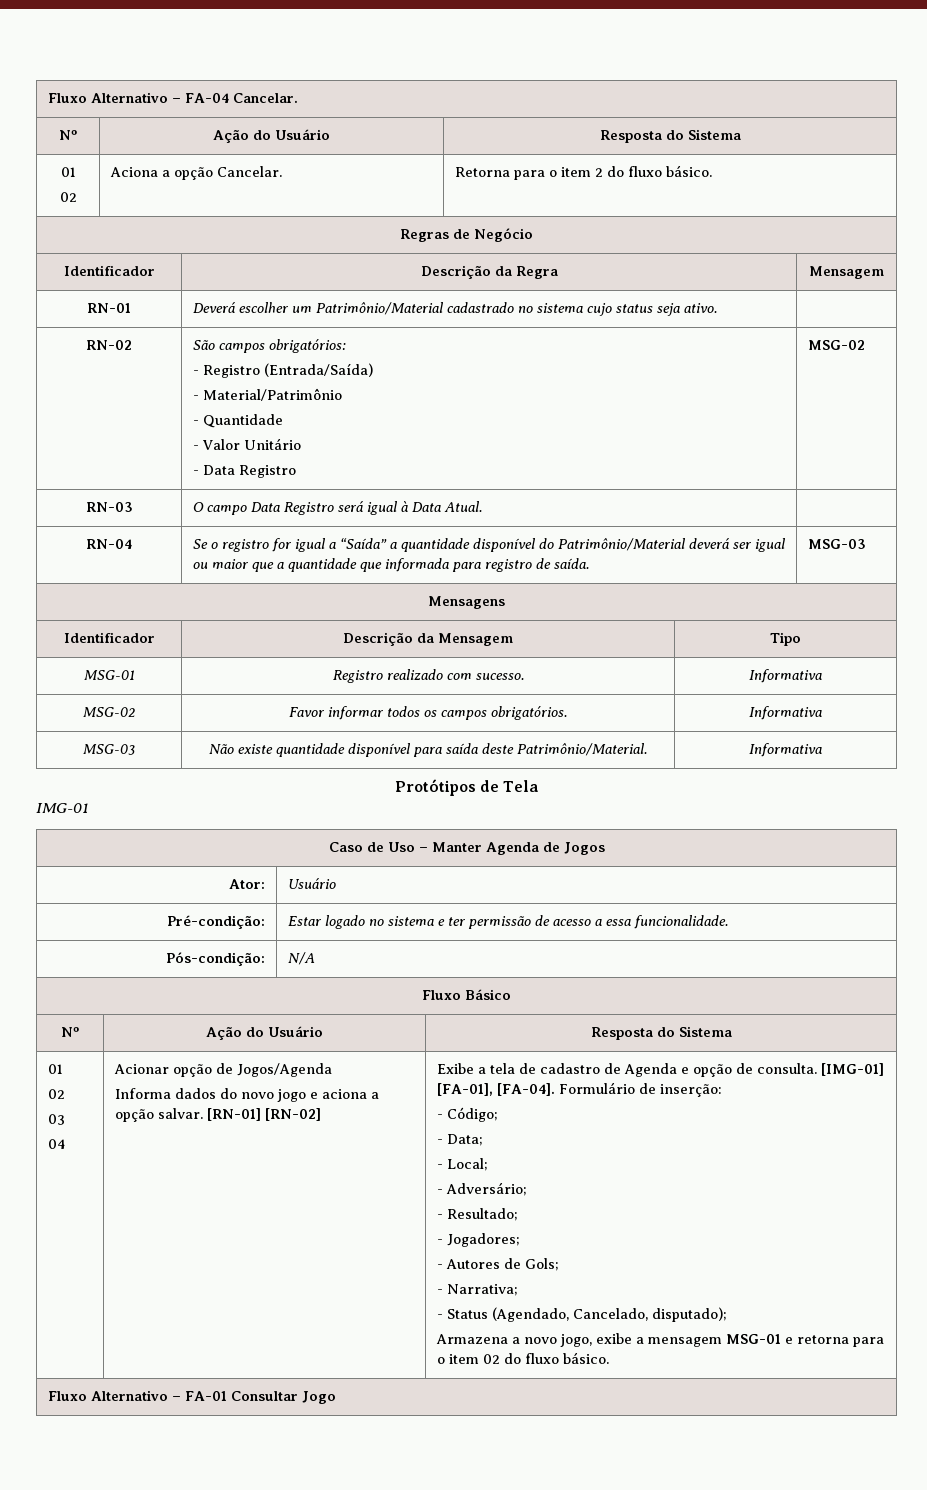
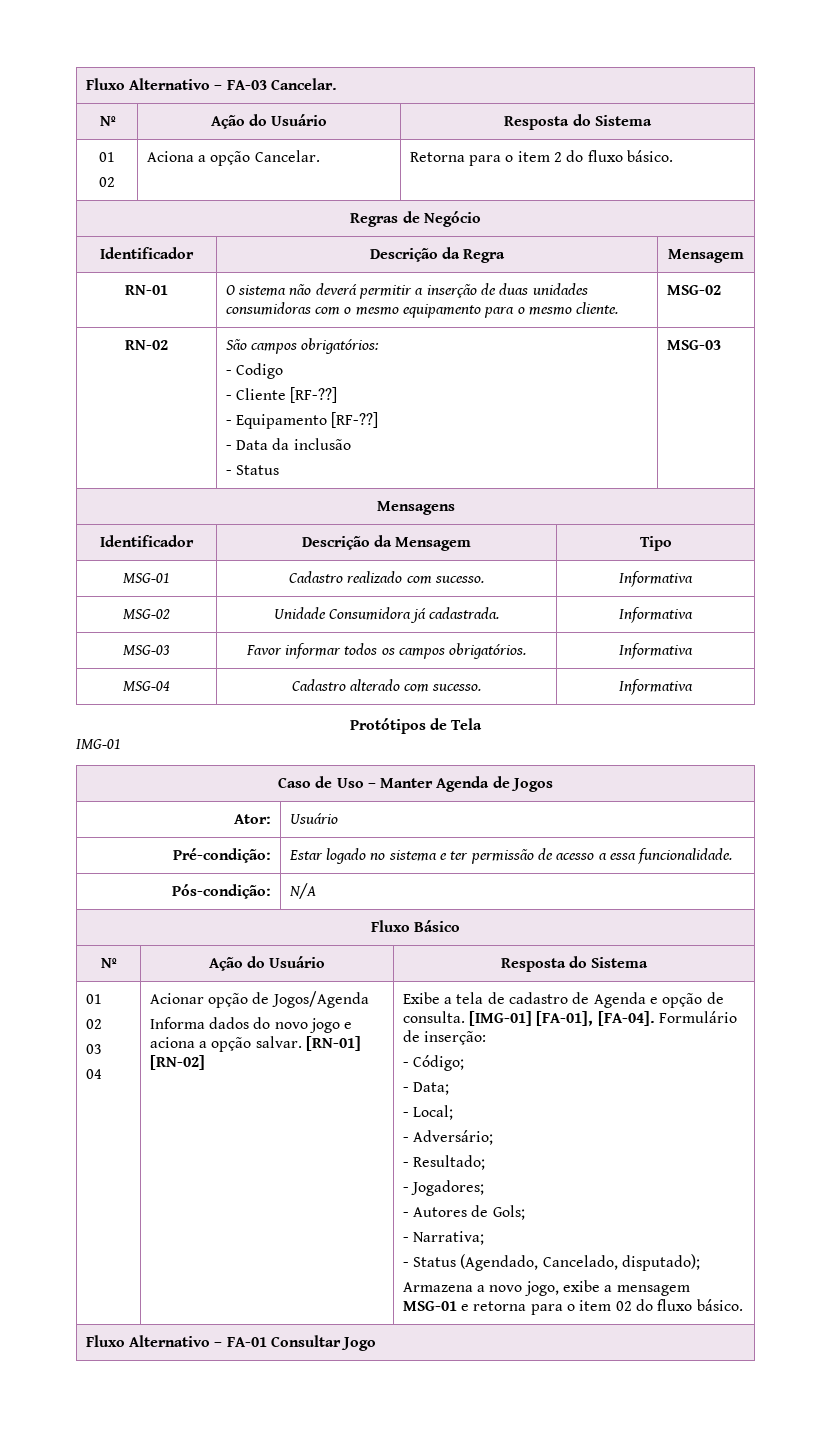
- Fluxo Alternativo – FA-04 Cancelar.
+ Fluxo Alternativo – FA-03 Cancelar.
- RN-01 | Deverá escolher um Patrimônio/Material cadastrado no sistema cujo status seja ativo. |
+ RN-01 | O sistema não deverá permitir a inserção de duas unidades consumidoras com o mesmo equipamento para o mesmo cliente. | MSG-02
  RN-02 | São campos obrigatórios:
- - Registro (Entrada/Saída)
- - Material/Patrimônio
- - Quantidade
- - Valor Unitário
- - Data Registro | MSG-02
- RN-03 | O campo Data Registro será igual à Data Atual. |
- RN-04 | Se o registro for igual a “Saída” a quantidade disponível do Patrimônio/Material deverá ser igual ou maior que a quantidade que informada para registro de saída. | MSG-03
+ - Codigo
+ - Cliente [RF-??]
+ - Equipamento [RF-??]
+ - Data da inclusão
+ - Status | MSG-03
- MSG-01 | Registro realizado com sucesso. | Informativa
+ MSG-01 | Cadastro realizado com sucesso. | Informativa
- MSG-02 | Favor informar todos os campos obrigatórios. | Informativa
+ MSG-02 | Unidade Consumidora já cadastrada. | Informativa
+ MSG-03 | Favor informar todos os campos obrigatórios. | Informativa
- MSG-03 | Não existe quantidade disponível para saída deste Patrimônio/Material. | Informativa
+ MSG-04 | Cadastro alterado com sucesso. | Informativa

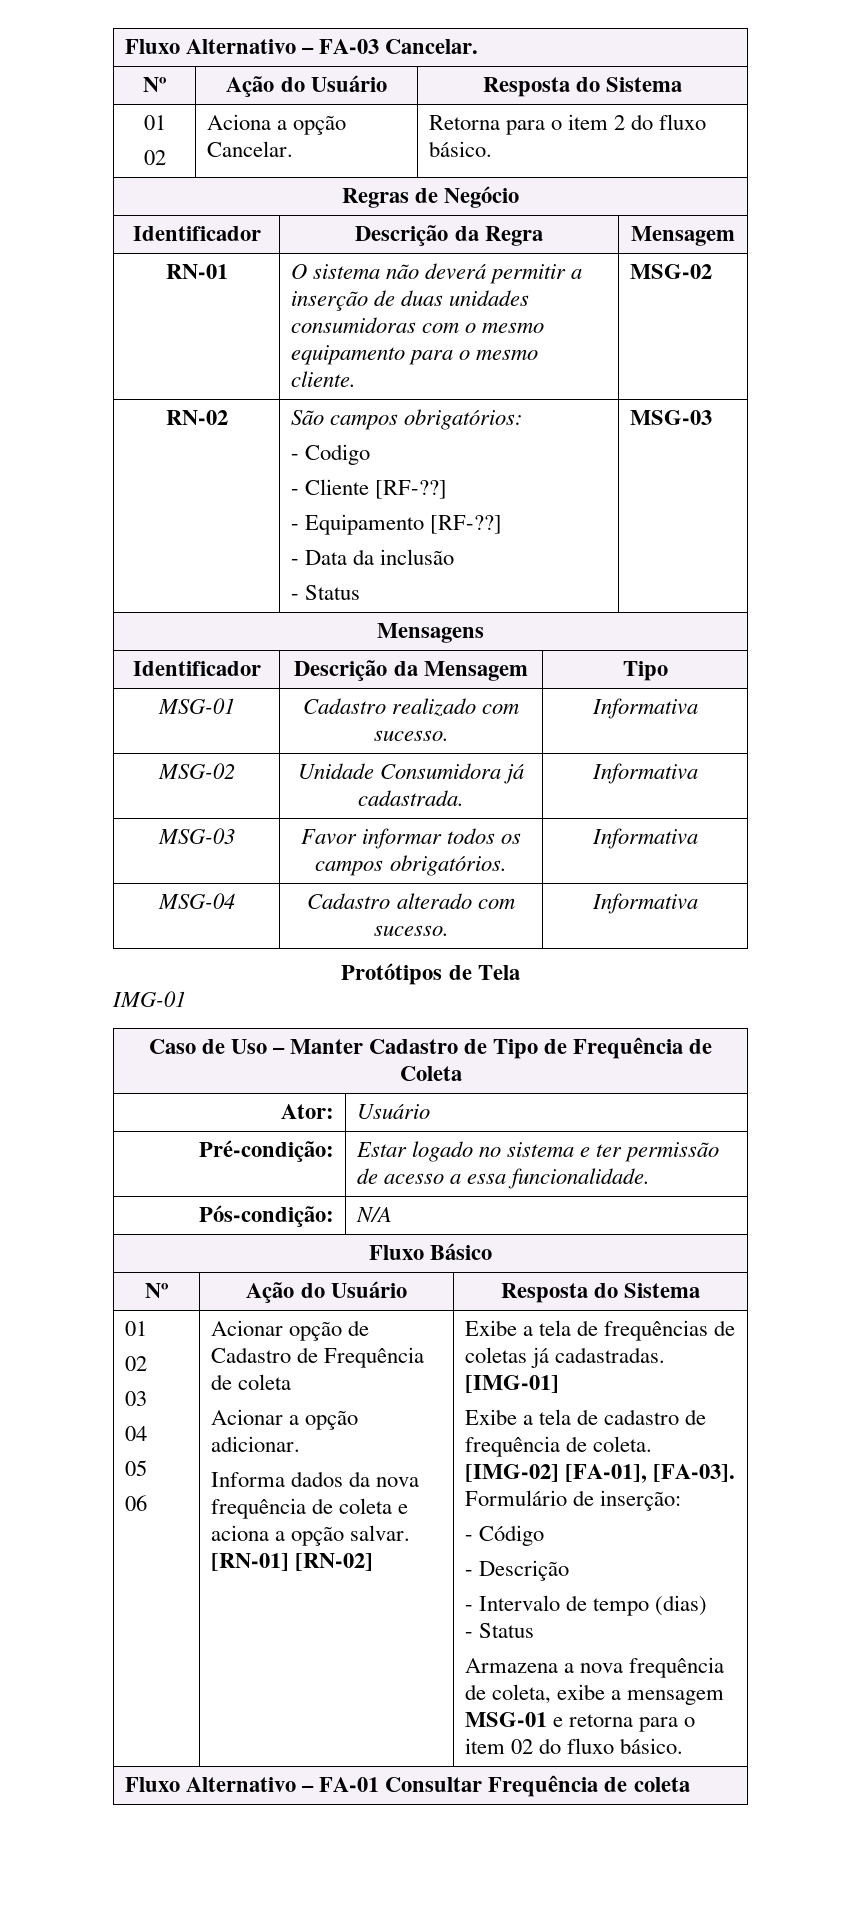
- Caso de Uso – Manter Agenda de Jogos
+ Caso de Uso – Manter Cadastro de Tipo de Frequência de Coleta
+ 05
+ 06
- Acionar opção de Jogos/Agenda
- Informa dados do novo jogo e aciona a opção salvar.
+ Acionar opção de Cadastro de Frequência de coleta
+ Acionar a opção adicionar.
+ Informa dados da nova frequência de coleta e aciona a opção salvar.
- Exibe a tela de cadastro de Agenda e opção de consulta. [IMG-01] [FA-01], [FA-04].
+ Exibe a tela de frequências de coletas já cadastradas. [IMG-01]
+ Exibe a tela de cadastro de frequência de coleta. [IMG-02] [FA-01], [FA-03].
- - Código;
- - Data;
- - Local;
- - Adversário;
- - Resultado;
- - Jogadores;
- - Autores de Gols;
- - Narrativa;
- - Status (Agendado, Cancelado, disputado);
+ - Código
+ - Descrição
+ - Intervalo de tempo (dias)
+ - Status
- Armazena a novo jogo, exibe a mensagem MSG-01 e retorna para o item 02 do fluxo básico.
+ Armazena a nova frequência de coleta, exibe a mensagem MSG-01 e retorna para o item 02 do fluxo básico.
- Fluxo Alternativo – FA-01 Consultar Jogo
+ Fluxo Alternativo – FA-01 Consultar Frequência de coleta

